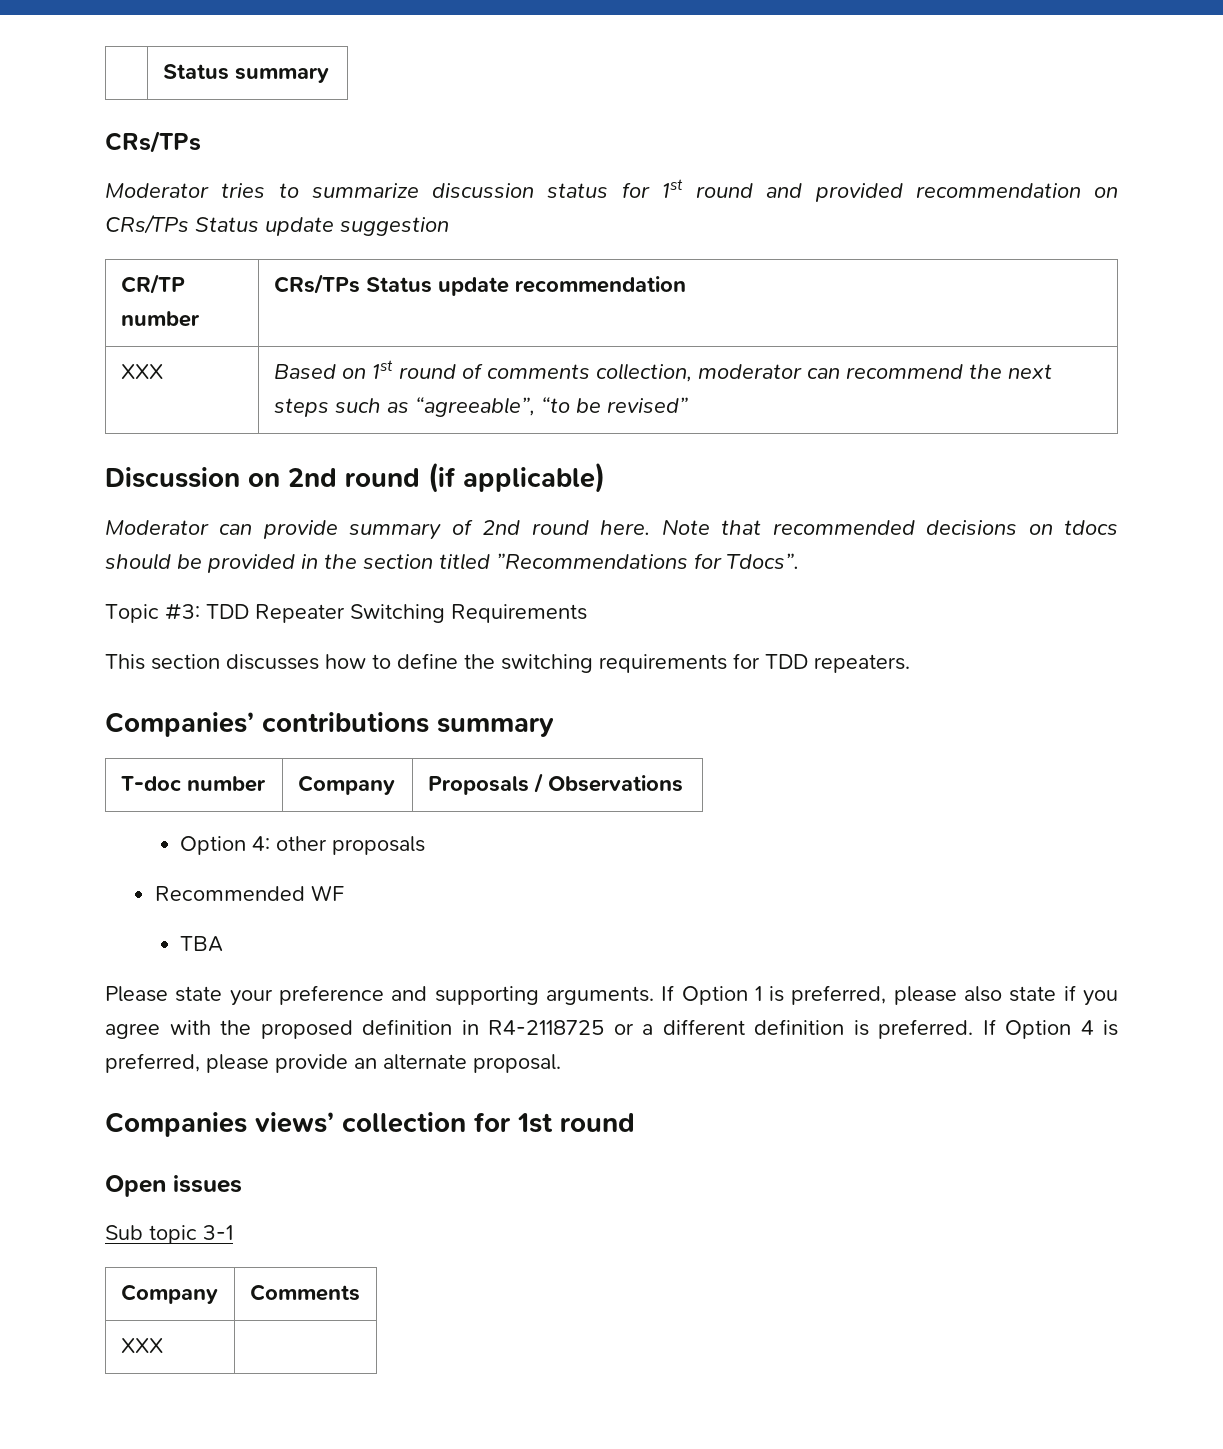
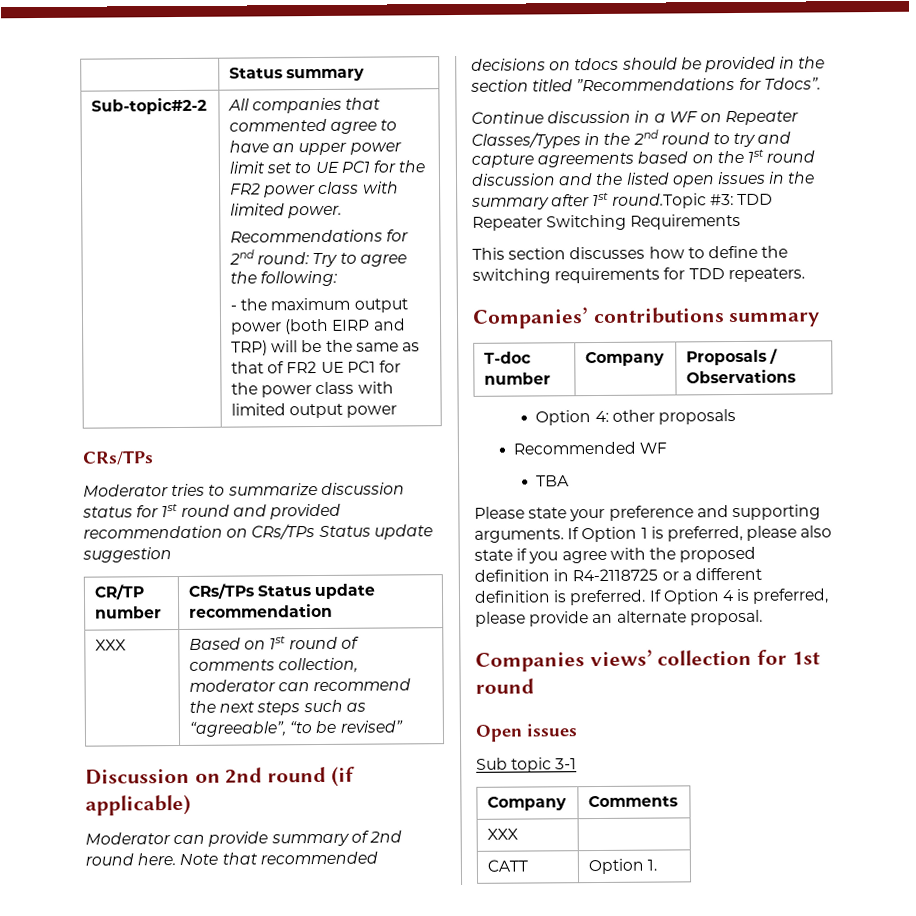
+ Sub-topic#2-2 | All companies that commented agree to have an upper power limit set to UE PC1 for the FR2 power class with limited power.
+ Recommendations for 2nd round: Try to agree the following:
+ - the maximum output power (both EIRP and TRP) will be the same as that of FR2 UE PC1 for the power class with limited output power
- Topic #3: TDD Repeater Switching Requirements
+ Continue discussion in a WF on Repeater Classes/Types in the 2nd round to try and capture agreements based on the 1st round discussion and the listed open issues in the summary after 1st round.Topic #3: TDD Repeater Switching Requirements
+ CATT | Option 1.

